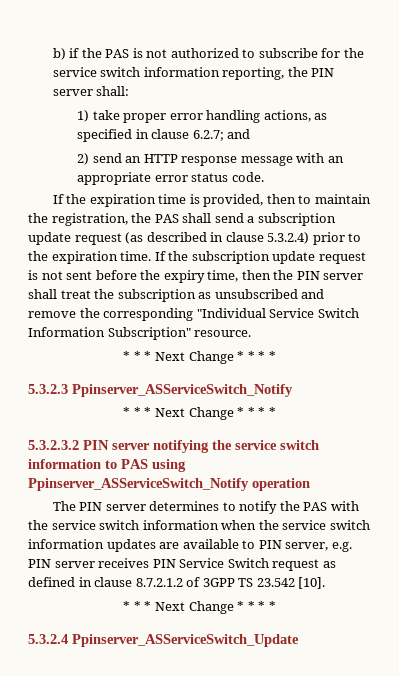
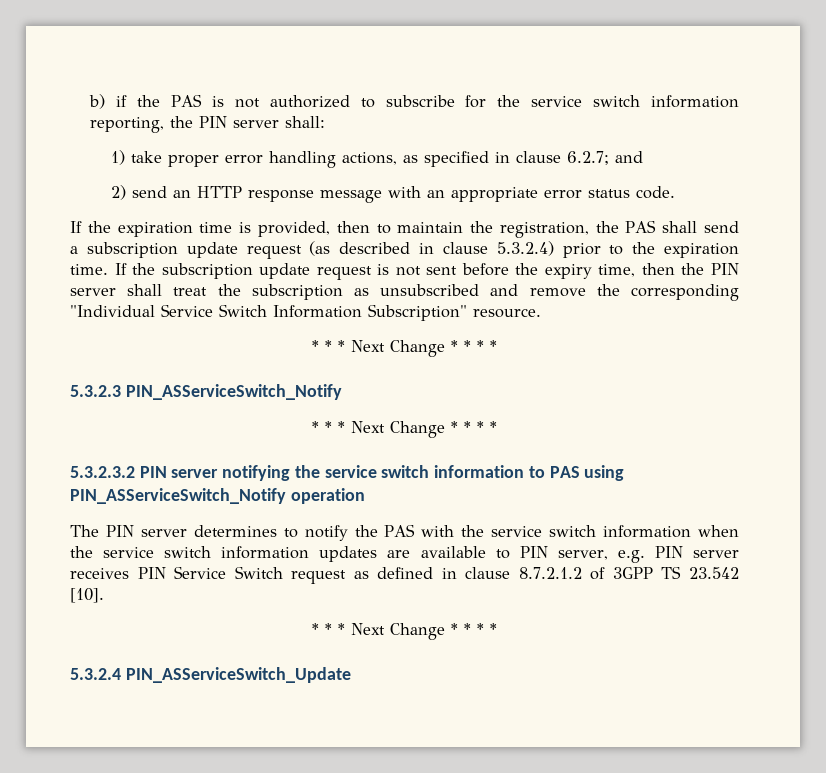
- 5.3.2.3 Ppinserver_ASServiceSwitch_Notify
+ 5.3.2.3 PIN_ASServiceSwitch_Notify
- 5.3.2.3.2 PIN server notifying the service switch information to PAS using Ppinserver_ASServiceSwitch_Notify operation
+ 5.3.2.3.2 PIN server notifying the service switch information to PAS using PIN_ASServiceSwitch_Notify operation
- 5.3.2.4 Ppinserver_ASServiceSwitch_Update
+ 5.3.2.4 PIN_ASServiceSwitch_Update

